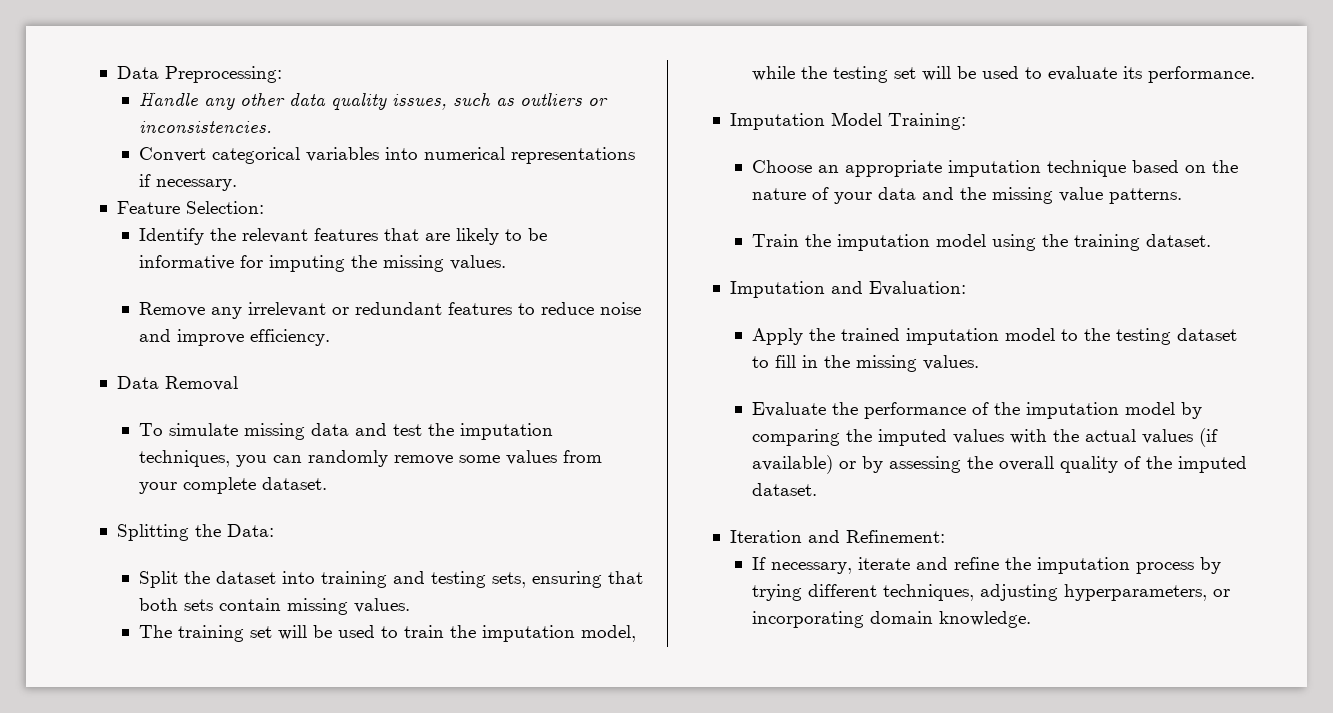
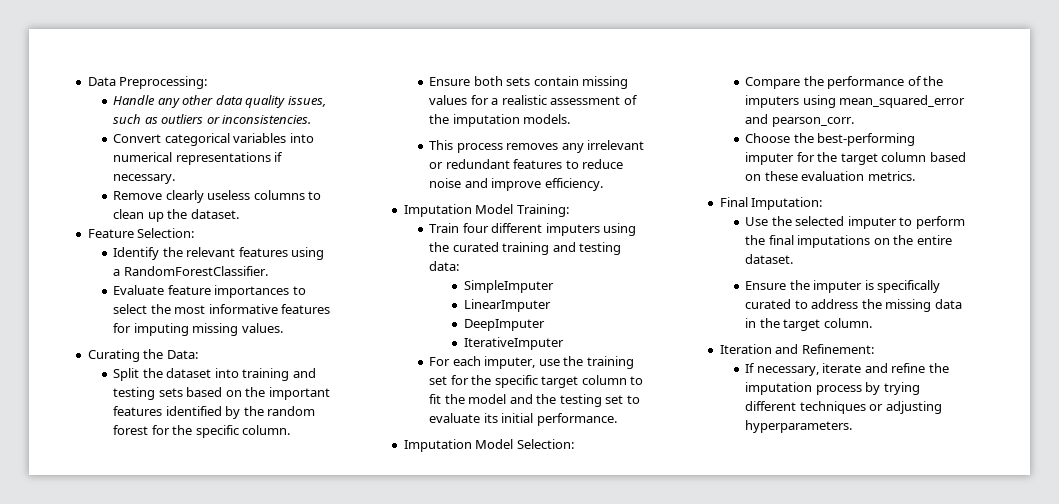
+ Remove clearly useless columns to clean up the dataset.
- Identify the relevant features that are likely to be informative for imputing the missing values.
- Remove any irrelevant or redundant features to reduce noise and improve efficiency.
+ Identify the relevant features using a RandomForestClassifier.
+ Evaluate feature importances to select the most informative features for imputing missing values.
+ Curating the Data:
+ Split the dataset into training and testing sets based on the important features identified by the random forest for the specific column.
+ Ensure both sets contain missing values for a realistic assessment of the imputation models.
+ This process removes any irrelevant or redundant features to reduce noise and improve efficiency.
- Data Removal
- To simulate missing data and test the imputation techniques, you can randomly remove some values from your complete dataset.
- Splitting the Data:
- Split the dataset into training and testing sets, ensuring that both sets contain missing values.
- The training set will be used to train the imputation model, while the testing set will be used to evaluate its performance.
+ Imputation Model Training:
+ Train four different imputers using the curated training and testing data:
+ SimpleImputer
+ LinearImputer
+ DeepImputer
+ IterativeImputer
+ For each imputer, use the training set for the specific target column to fit the model and the testing set to evaluate its initial performance.
- Imputation Model Training:
- Choose an appropriate imputation technique based on the nature of your data and the missing value patterns.
- Train the imputation model using the training dataset.
- Imputation and Evaluation:
- Apply the trained imputation model to the testing dataset to fill in the missing values.
- Evaluate the performance of the imputation model by comparing the imputed values with the actual values (if available) or by assessing the overall quality of the imputed dataset.
+ Imputation Model Selection:
+ Compare the performance of the imputers using mean_squared_error and pearson_corr.
+ Choose the best-performing imputer for the target column based on these evaluation metrics.
+ Final Imputation:
+ Use the selected imputer to perform the final imputations on the entire dataset.
+ Ensure the imputer is specifically curated to address the missing data in the target column.
- If necessary, iterate and refine the imputation process by trying different techniques, adjusting hyperparameters, or incorporating domain knowledge.
+ If necessary, iterate and refine the imputation process by trying different techniques or adjusting hyperparameters.

